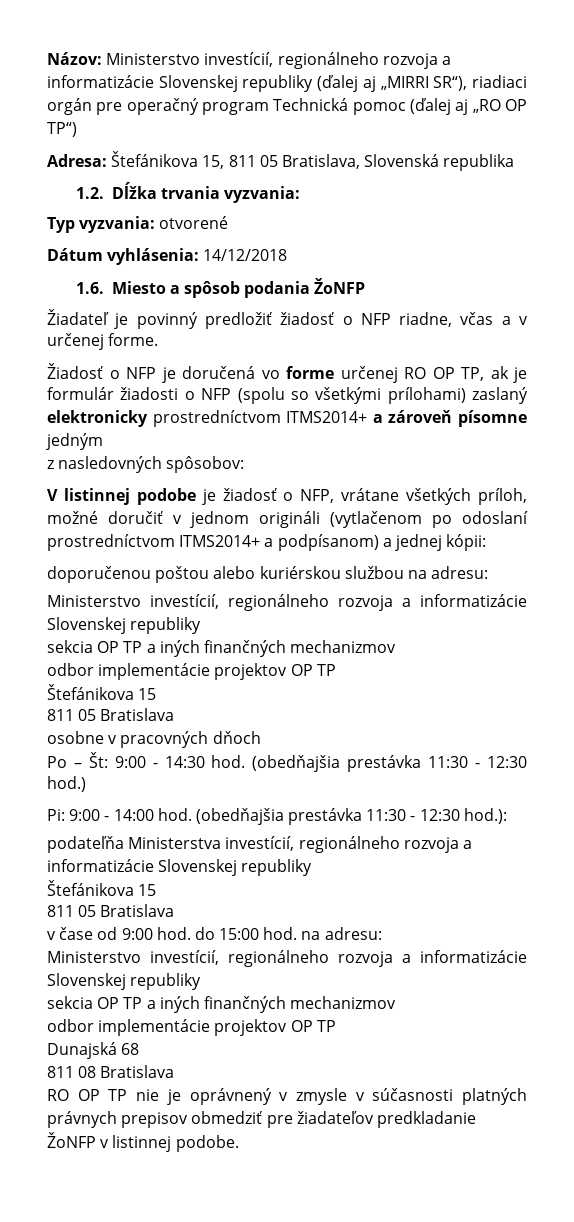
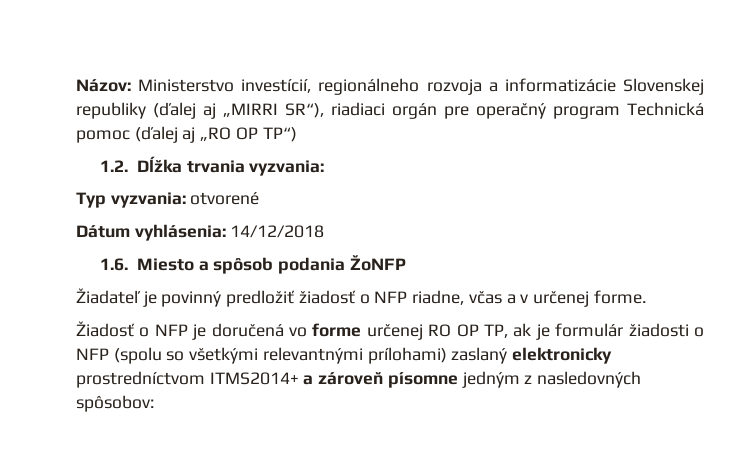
- Adresa: Štefánikova 15, 811 05 Bratislava, Slovenská republika
- Žiadosť o NFP je doručená vo forme určenej RO OP TP, ak je formulár žiadosti o NFP (spolu so všetkými prílohami) zaslaný elektronicky prostredníctvom ITMS2014+ a zároveň písomne jedným
- z nasledovných spôsobov:
+ Žiadosť o NFP je doručená vo forme určenej RO OP TP, ak je formulár žiadosti o NFP (spolu so všetkými relevantnými prílohami) zaslaný elektronicky prostredníctvom ITMS2014+ a zároveň písomne jedným z nasledovných spôsobov:
- V listinnej podobe je žiadosť o NFP, vrátane všetkých príloh, možné doručiť v jednom origináli (vytlačenom po odoslaní prostredníctvom ITMS2014+ a podpísanom) a jednej kópii:
- doporučenou poštou alebo kuriérskou službou na adresu:
- Ministerstvo investícií, regionálneho rozvoja a informatizácie Slovenskej republiky
- sekcia OP TP a iných finančných mechanizmov
- odbor implementácie projektov OP TP
- Štefánikova 15
- 811 05 Bratislava
- osobne v pracovných dňoch
- Po – Št: 9:00 - 14:30 hod. (obedňajšia prestávka 11:30 - 12:30 hod.)
- Pi: 9:00 - 14:00 hod. (obedňajšia prestávka 11:30 - 12:30 hod.):
- podateľňa Ministerstva investícií, regionálneho rozvoja a informatizácie Slovenskej republiky
- Štefánikova 15
- 811 05 Bratislava
- v čase od 9:00 hod. do 15:00 hod. na adresu:
- Ministerstvo investícií, regionálneho rozvoja a informatizácie Slovenskej republiky
- sekcia OP TP a iných finančných mechanizmov
- odbor implementácie projektov OP TP
- Dunajská 68
- 811 08 Bratislava
- RO OP TP nie je oprávnený v zmysle v súčasnosti platných právnych prepisov obmedziť pre žiadateľov predkladanie ŽoNFP v listinnej podobe.

